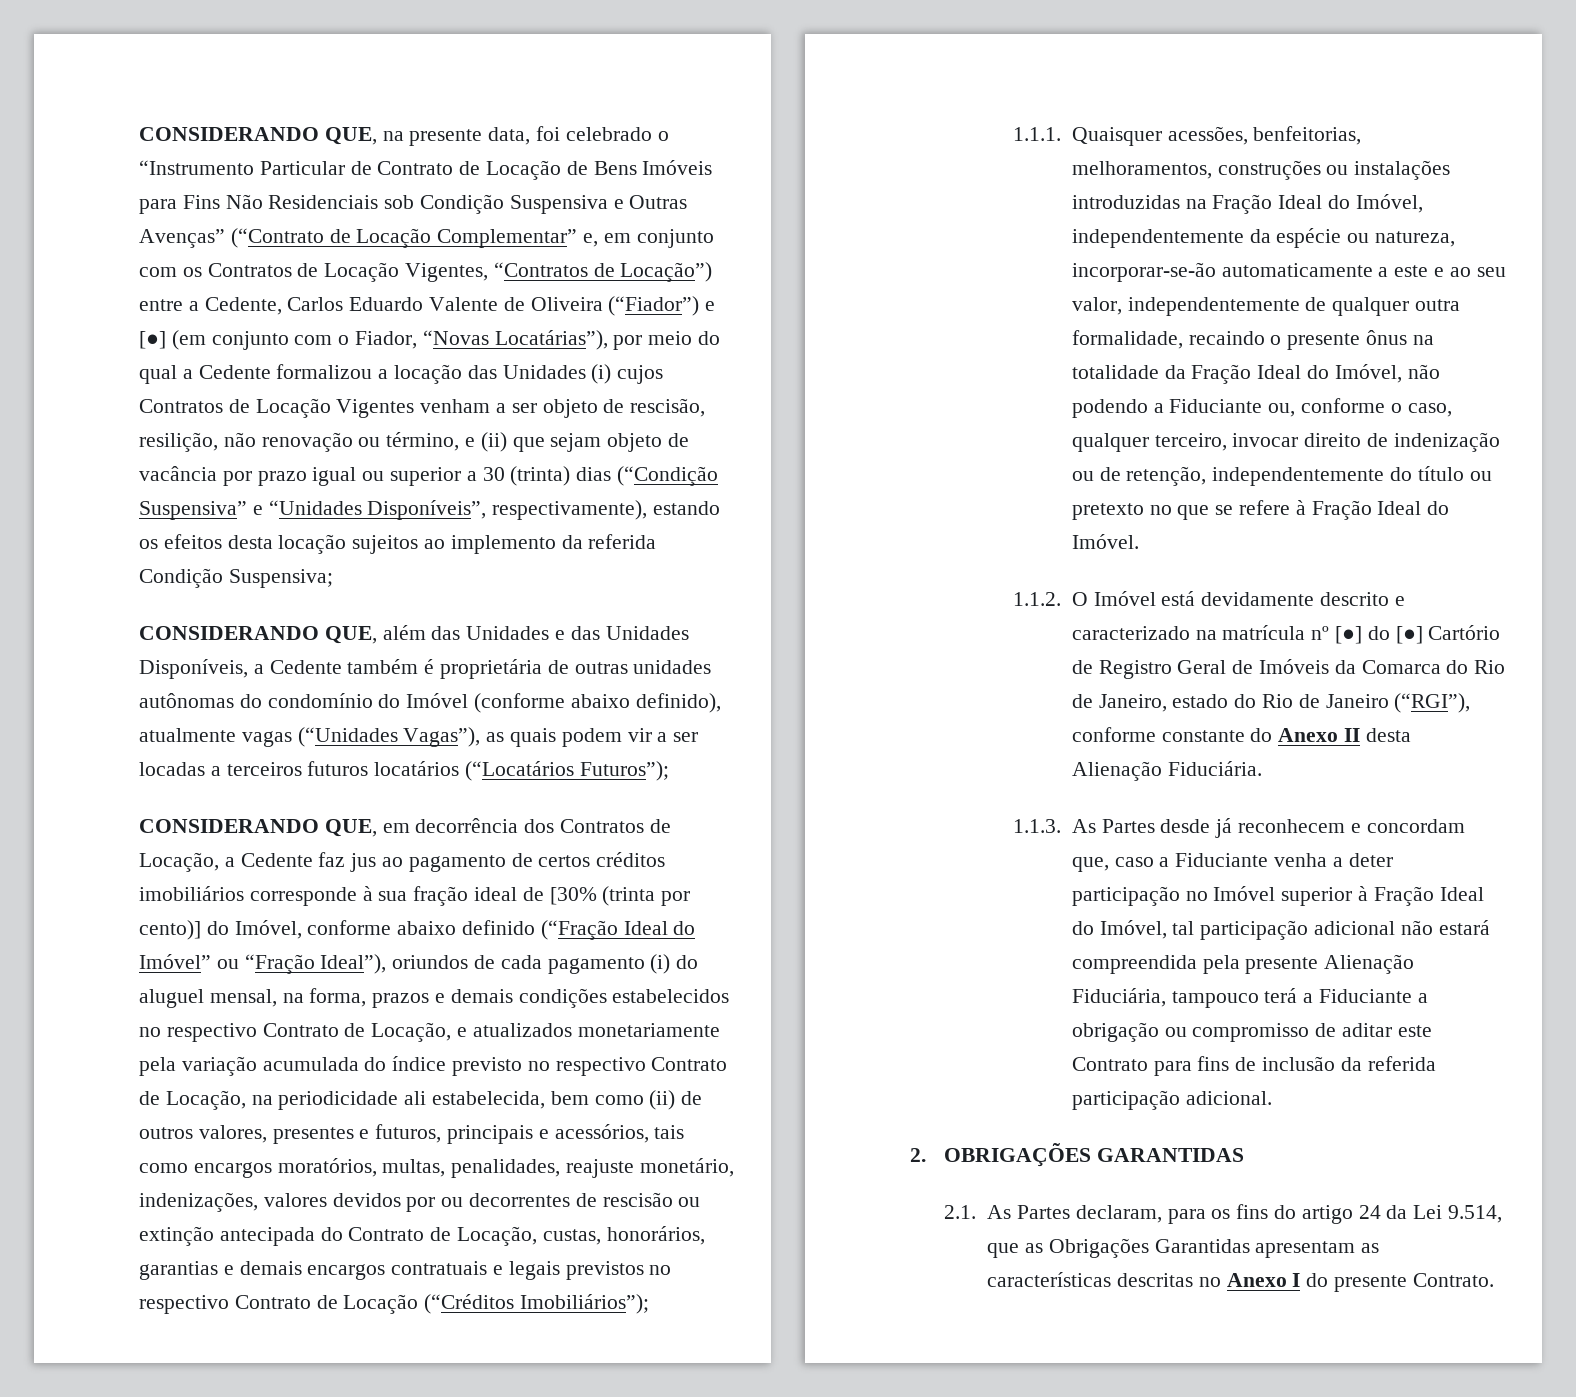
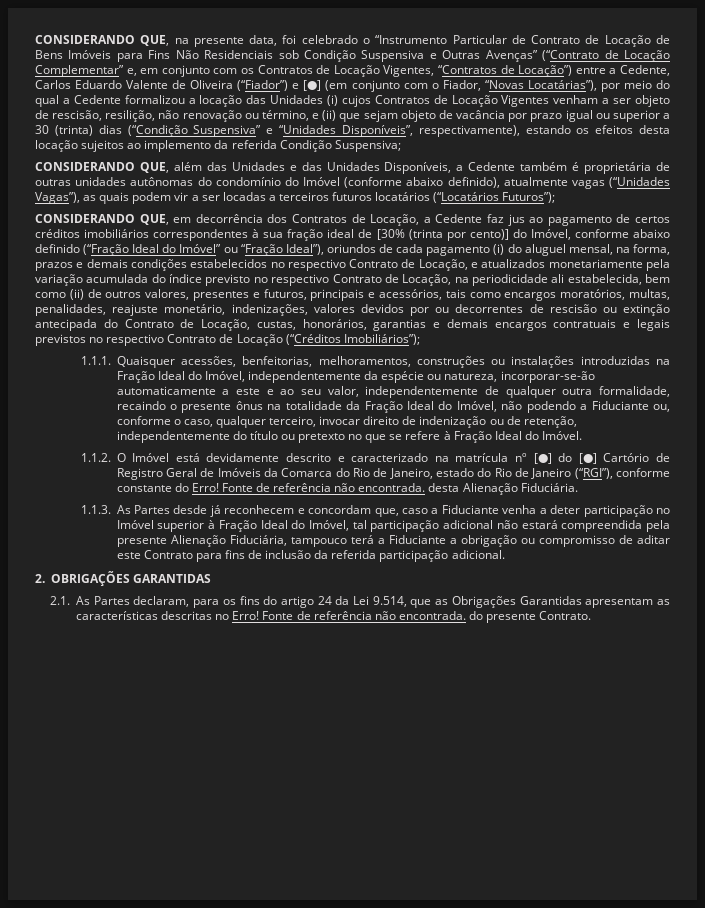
- CONSIDERANDO QUE, em decorrência dos Contratos de Locação, a Cedente faz jus ao pagamento de certos créditos imobiliários corresponde à sua fração ideal de [30% (trinta por cento)] do Imóvel, conforme abaixo definido (“Fração Ideal do Imóvel” ou “Fração Ideal”), oriundos de cada pagamento (i) do aluguel mensal, na forma, prazos e demais condições estabelecidos no respectivo Contrato de Locação, e atualizados monetariamente pela variação acumulada do índice previsto no respectivo Contrato de Locação, na periodicidade ali estabelecida, bem como (ii) de outros valores, presentes e futuros, principais e acessórios, tais como encargos moratórios, multas, penalidades, reajuste monetário, indenizações, valores devidos por ou decorrentes de rescisão ou extinção antecipada do Contrato de Locação, custas, honorários, garantias e demais encargos contratuais e legais previstos no respectivo Contrato de Locação (“Créditos Imobiliários”);
+ CONSIDERANDO QUE, em decorrência dos Contratos de Locação, a Cedente faz jus ao pagamento de certos créditos imobiliários correspondentes à sua fração ideal de [30% (trinta por cento)] do Imóvel, conforme abaixo definido (“Fração Ideal do Imóvel” ou “Fração Ideal”), oriundos de cada pagamento (i) do aluguel mensal, na forma, prazos e demais condições estabelecidos no respectivo Contrato de Locação, e atualizados monetariamente pela variação acumulada do índice previsto no respectivo Contrato de Locação, na periodicidade ali estabelecida, bem como (ii) de outros valores, presentes e futuros, principais e acessórios, tais como encargos moratórios, multas, penalidades, reajuste monetário, indenizações, valores devidos por ou decorrentes de rescisão ou extinção antecipada do Contrato de Locação, custas, honorários, garantias e demais encargos contratuais e legais previstos no respectivo Contrato de Locação (“Créditos Imobiliários”);
- 1.1.2. O Imóvel está devidamente descrito e caracterizado na matrícula nº [●] do [●] Cartório de Registro Geral de Imóveis da Comarca do Rio de Janeiro, estado do Rio de Janeiro (“RGI”), conforme constante do Anexo II desta Alienação Fiduciária.
+ 1.1.2. O Imóvel está devidamente descrito e caracterizado na matrícula nº [●] do [●] Cartório de Registro Geral de Imóveis da Comarca do Rio de Janeiro, estado do Rio de Janeiro (“RGI”), conforme constante do Erro! Fonte de referência não encontrada. desta Alienação Fiduciária.
- 2.1. As Partes declaram, para os fins do artigo 24 da Lei 9.514, que as Obrigações Garantidas apresentam as características descritas no Anexo I do presente Contrato.
+ 2.1. As Partes declaram, para os fins do artigo 24 da Lei 9.514, que as Obrigações Garantidas apresentam as características descritas no Erro! Fonte de referência não encontrada. do presente Contrato.

